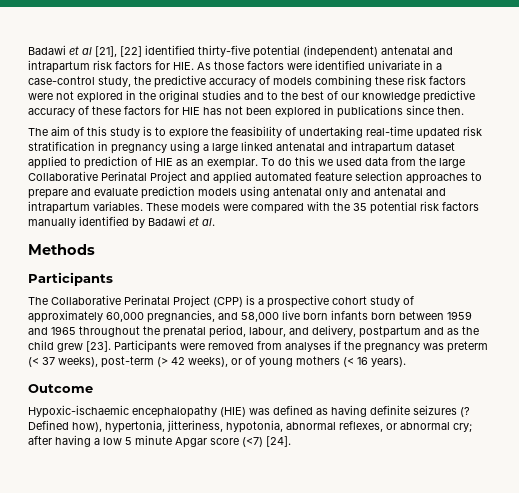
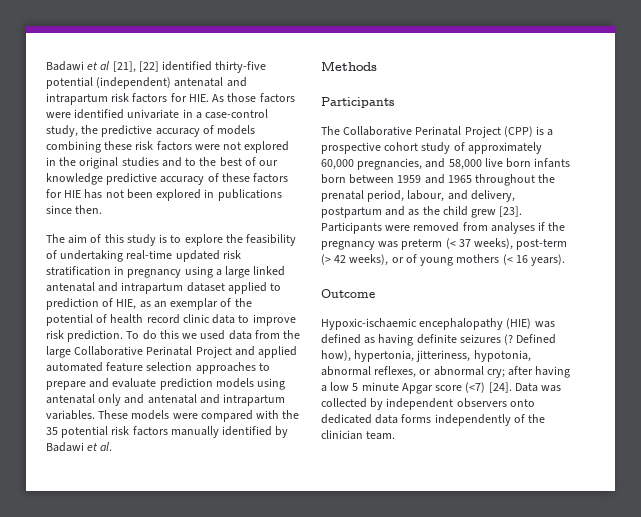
- The aim of this study is to explore the feasibility of undertaking real-time updated risk stratification in pregnancy using a large linked antenatal and intrapartum dataset applied to prediction of HIE as an exemplar.
+ The aim of this study is to explore the feasibility of undertaking real-time updated risk stratification in pregnancy using a large linked antenatal and intrapartum dataset applied to prediction of HIE, as an exemplar of the potential of health record clinic data to improve risk prediction.
+ Data was collected by independent observers onto dedicated data forms independently of the clinician team.

